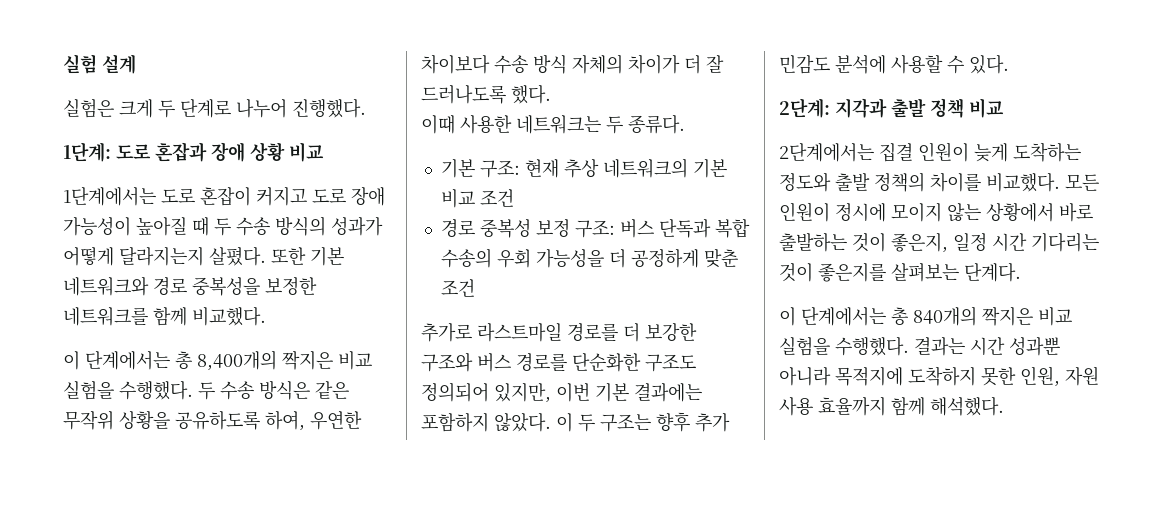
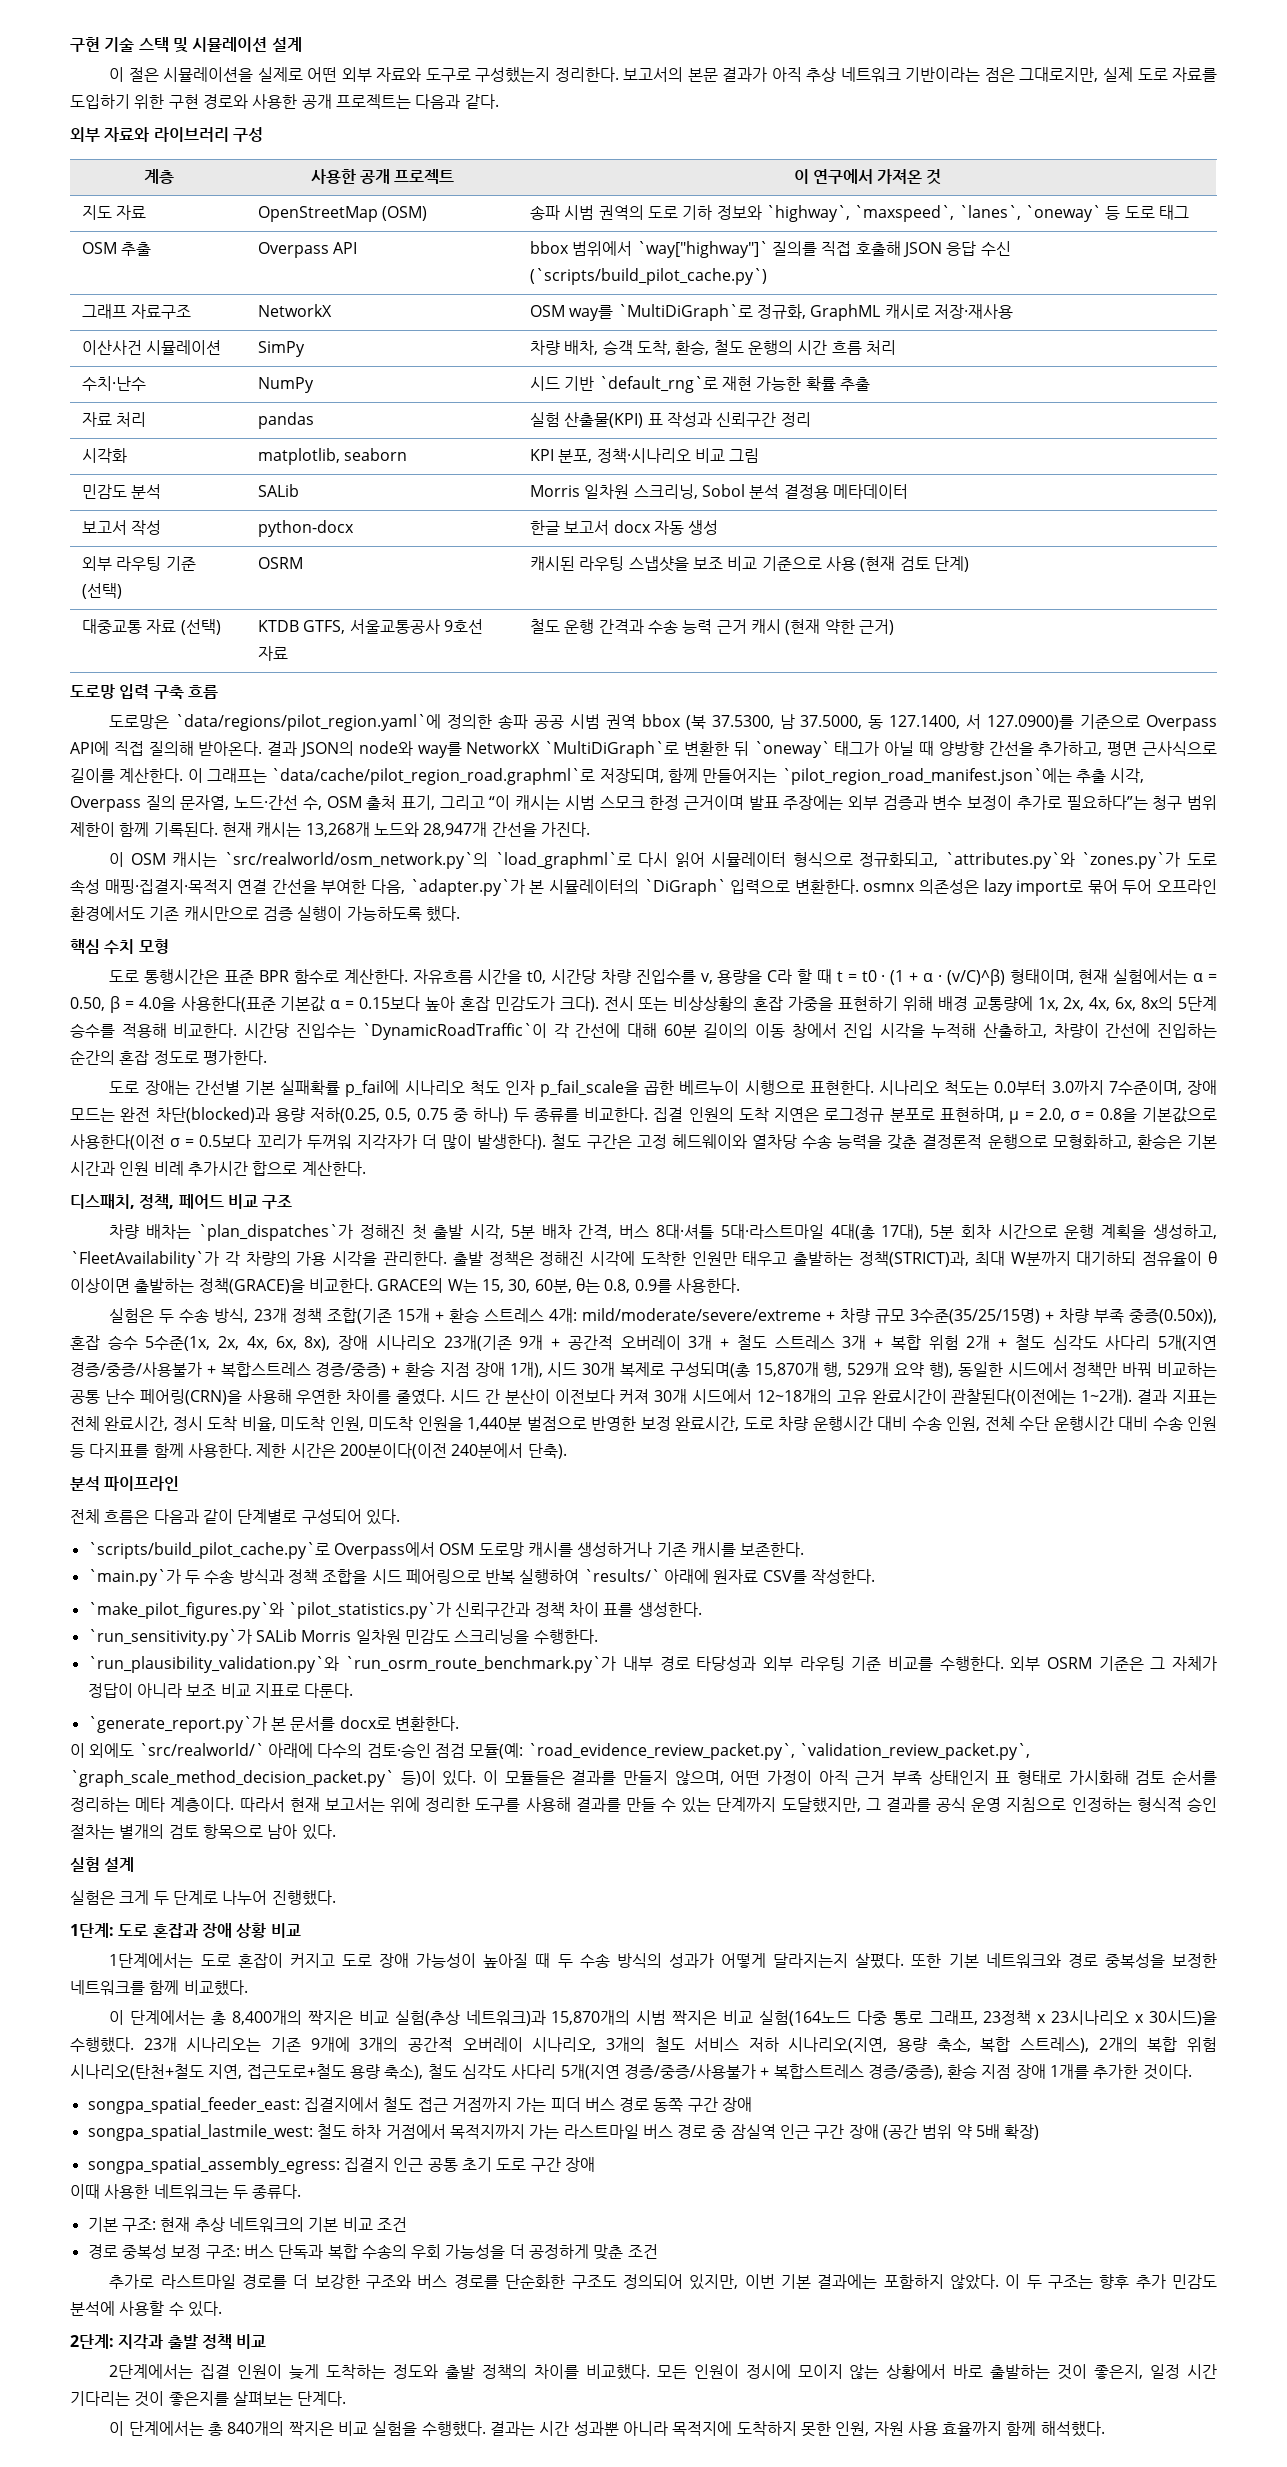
+ 구현 기술 스택 및 시뮬레이션 설계
+ 이 절은 시뮬레이션을 실제로 어떤 외부 자료와 도구로 구성했는지 정리한다. 보고서의 본문 결과가 아직 추상 네트워크 기반이라는 점은 그대로지만, 실제 도로 자료를 도입하기 위한 구현 경로와 사용한 공개 프로젝트는 다음과 같다.
+ 외부 자료와 라이브러리 구성
+ 계층 | 사용한 공개 프로젝트 | 이 연구에서 가져온 것
+ 지도 자료 | OpenStreetMap (OSM) | 송파 시범 권역의 도로 기하 정보와 `highway`, `maxspeed`, `lanes`, `oneway` 등 도로 태그
+ OSM 추출 | Overpass API | bbox 범위에서 `way["highway"]` 질의를 직접 호출해 JSON 응답 수신 (`scripts/build_pilot_cache.py`)
+ 그래프 자료구조 | NetworkX | OSM way를 `MultiDiGraph`로 정규화, GraphML 캐시로 저장·재사용
+ 이산사건 시뮬레이션 | SimPy | 차량 배차, 승객 도착, 환승, 철도 운행의 시간 흐름 처리
+ 수치·난수 | NumPy | 시드 기반 `default_rng`로 재현 가능한 확률 추출
+ 자료 처리 | pandas | 실험 산출물(KPI) 표 작성과 신뢰구간 정리
+ 시각화 | matplotlib, seaborn | KPI 분포, 정책·시나리오 비교 그림
+ 민감도 분석 | SALib | Morris 일차원 스크리닝, Sobol 분석 결정용 메타데이터
+ 보고서 작성 | python-docx | 한글 보고서 docx 자동 생성
+ 외부 라우팅 기준 (선택) | OSRM | 캐시된 라우팅 스냅샷을 보조 비교 기준으로 사용 (현재 검토 단계)
+ 대중교통 자료 (선택) | KTDB GTFS, 서울교통공사 9호선 자료 | 철도 운행 간격과 수송 능력 근거 캐시 (현재 약한 근거)
+ 도로망 입력 구축 흐름
+ 도로망은 `data/regions/pilot_region.yaml`에 정의한 송파 공공 시범 권역 bbox (북 37.5300, 남 37.5000, 동 127.1400, 서 127.0900)를 기준으로 Overpass API에 직접 질의해 받아온다. 결과 JSON의 node와 way를 NetworkX `MultiDiGraph`로 변환한 뒤 `oneway` 태그가 아닐 때 양방향 간선을 추가하고, 평면 근사식으로 길이를 계산한다. 이 그래프는 `data/cache/pilot_region_road.graphml`로 저장되며, 함께 만들어지는 `pilot_region_road_manifest.json`에는 추출 시각, Overpass 질의 문자열, 노드·간선 수, OSM 출처 표기, 그리고 “이 캐시는 시범 스모크 한정 근거이며 발표 주장에는 외부 검증과 변수 보정이 추가로 필요하다”는 청구 범위 제한이 함께 기록된다. 현재 캐시는 13,268개 노드와 28,947개 간선을 가진다.
+ 이 OSM 캐시는 `src/realworld/osm_network.py`의 `load_graphml`로 다시 읽어 시뮬레이터 형식으로 정규화되고, `attributes.py`와 `zones.py`가 도로 속성 매핑·집결지·목적지 연결 간선을 부여한 다음, `adapter.py`가 본 시뮬레이터의 `DiGraph` 입력으로 변환한다. osmnx 의존성은 lazy import로 묶어 두어 오프라인 환경에서도 기존 캐시만으로 검증 실행이 가능하도록 했다.
+ 핵심 수치 모형
+ 도로 통행시간은 표준 BPR 함수로 계산한다. 자유흐름 시간을 t0, 시간당 차량 진입수를 v, 용량을 C라 할 때 t = t0 · (1 + α · (v/C)^β) 형태이며, 현재 실험에서는 α = 0.50, β = 4.0을 사용한다(표준 기본값 α = 0.15보다 높아 혼잡 민감도가 크다). 전시 또는 비상상황의 혼잡 가중을 표현하기 위해 배경 교통량에 1x, 2x, 4x, 6x, 8x의 5단계 승수를 적용해 비교한다. 시간당 진입수는 `DynamicRoadTraffic`이 각 간선에 대해 60분 길이의 이동 창에서 진입 시각을 누적해 산출하고, 차량이 간선에 진입하는 순간의 혼잡 정도로 평가한다.
+ 도로 장애는 간선별 기본 실패확률 p_fail에 시나리오 척도 인자 p_fail_scale을 곱한 베르누이 시행으로 표현한다. 시나리오 척도는 0.0부터 3.0까지 7수준이며, 장애 모드는 완전 차단(blocked)과 용량 저하(0.25, 0.5, 0.75 중 하나) 두 종류를 비교한다. 집결 인원의 도착 지연은 로그정규 분포로 표현하며, μ = 2.0, σ = 0.8을 기본값으로 사용한다(이전 σ = 0.5보다 꼬리가 두꺼워 지각자가 더 많이 발생한다). 철도 구간은 고정 헤드웨이와 열차당 수송 능력을 갖춘 결정론적 운행으로 모형화하고, 환승은 기본 시간과 인원 비례 추가시간 합으로 계산한다.
+ 디스패치, 정책, 페어드 비교 구조
+ 차량 배차는 `plan_dispatches`가 정해진 첫 출발 시각, 5분 배차 간격, 버스 8대·셔틀 5대·라스트마일 4대(총 17대), 5분 회차 시간으로 운행 계획을 생성하고, `FleetAvailability`가 각 차량의 가용 시각을 관리한다. 출발 정책은 정해진 시각에 도착한 인원만 태우고 출발하는 정책(STRICT)과, 최대 W분까지 대기하되 점유율이 θ 이상이면 출발하는 정책(GRACE)을 비교한다. GRACE의 W는 15, 30, 60분, θ는 0.8, 0.9를 사용한다.
+ 실험은 두 수송 방식, 23개 정책 조합(기존 15개 + 환승 스트레스 4개: mild/moderate/severe/extreme + 차량 규모 3수준(35/25/15명) + 차량 부족 중증(0.50x)), 혼잡 승수 5수준(1x, 2x, 4x, 6x, 8x), 장애 시나리오 23개(기존 9개 + 공간적 오버레이 3개 + 철도 스트레스 3개 + 복합 위험 2개 + 철도 심각도 사다리 5개(지연 경증/중증/사용불가 + 복합스트레스 경증/중증) + 환승 지점 장애 1개), 시드 30개 복제로 구성되며(총 15,870개 행, 529개 요약 행), 동일한 시드에서 정책만 바꿔 비교하는 공통 난수 페어링(CRN)을 사용해 우연한 차이를 줄였다. 시드 간 분산이 이전보다 커져 30개 시드에서 12~18개의 고유 완료시간이 관찰된다(이전에는 1~2개). 결과 지표는 전체 완료시간, 정시 도착 비율, 미도착 인원, 미도착 인원을 1,440분 벌점으로 반영한 보정 완료시간, 도로 차량 운행시간 대비 수송 인원, 전체 수단 운행시간 대비 수송 인원 등 다지표를 함께 사용한다. 제한 시간은 200분이다(이전 240분에서 단축).
+ 분석 파이프라인
+ 전체 흐름은 다음과 같이 단계별로 구성되어 있다.
+ `scripts/build_pilot_cache.py`로 Overpass에서 OSM 도로망 캐시를 생성하거나 기존 캐시를 보존한다.
+ `main.py`가 두 수송 방식과 정책 조합을 시드 페어링으로 반복 실행하여 `results/` 아래에 원자료 CSV를 작성한다.
+ `make_pilot_figures.py`와 `pilot_statistics.py`가 신뢰구간과 정책 차이 표를 생성한다.
+ `run_sensitivity.py`가 SALib Morris 일차원 민감도 스크리닝을 수행한다.
+ `run_plausibility_validation.py`와 `run_osrm_route_benchmark.py`가 내부 경로 타당성과 외부 라우팅 기준 비교를 수행한다. 외부 OSRM 기준은 그 자체가 정답이 아니라 보조 비교 지표로 다룬다.
+ `generate_report.py`가 본 문서를 docx로 변환한다.
+ 이 외에도 `src/realworld/` 아래에 다수의 검토·승인 점검 모듈(예: `road_evidence_review_packet.py`, `validation_review_packet.py`, `graph_scale_method_decision_packet.py` 등)이 있다. 이 모듈들은 결과를 만들지 않으며, 어떤 가정이 아직 근거 부족 상태인지 표 형태로 가시화해 검토 순서를 정리하는 메타 계층이다. 따라서 현재 보고서는 위에 정리한 도구를 사용해 결과를 만들 수 있는 단계까지 도달했지만, 그 결과를 공식 운영 지침으로 인정하는 형식적 승인 절차는 별개의 검토 항목으로 남아 있다.
- 이 단계에서는 총 8,400개의 짝지은 비교 실험을 수행했다. 두 수송 방식은 같은 무작위 상황을 공유하도록 하여, 우연한 차이보다 수송 방식 자체의 차이가 더 잘 드러나도록 했다.
+ 이 단계에서는 총 8,400개의 짝지은 비교 실험(추상 네트워크)과 15,870개의 시범 짝지은 비교 실험(164노드 다중 통로 그래프, 23정책 x 23시나리오 x 30시드)을 수행했다. 23개 시나리오는 기존 9개에 3개의 공간적 오버레이 시나리오, 3개의 철도 서비스 저하 시나리오(지연, 용량 축소, 복합 스트레스), 2개의 복합 위험 시나리오(탄천+철도 지연, 접근도로+철도 용량 축소), 철도 심각도 사다리 5개(지연 경증/중증/사용불가 + 복합스트레스 경증/중증), 환승 지점 장애 1개를 추가한 것이다.
+ songpa_spatial_feeder_east: 집결지에서 철도 접근 거점까지 가는 피더 버스 경로 동쪽 구간 장애
+ songpa_spatial_lastmile_west: 철도 하차 거점에서 목적지까지 가는 라스트마일 버스 경로 중 잠실역 인근 구간 장애 (공간 범위 약 5배 확장)
+ songpa_spatial_assembly_egress: 집결지 인근 공통 초기 도로 구간 장애

